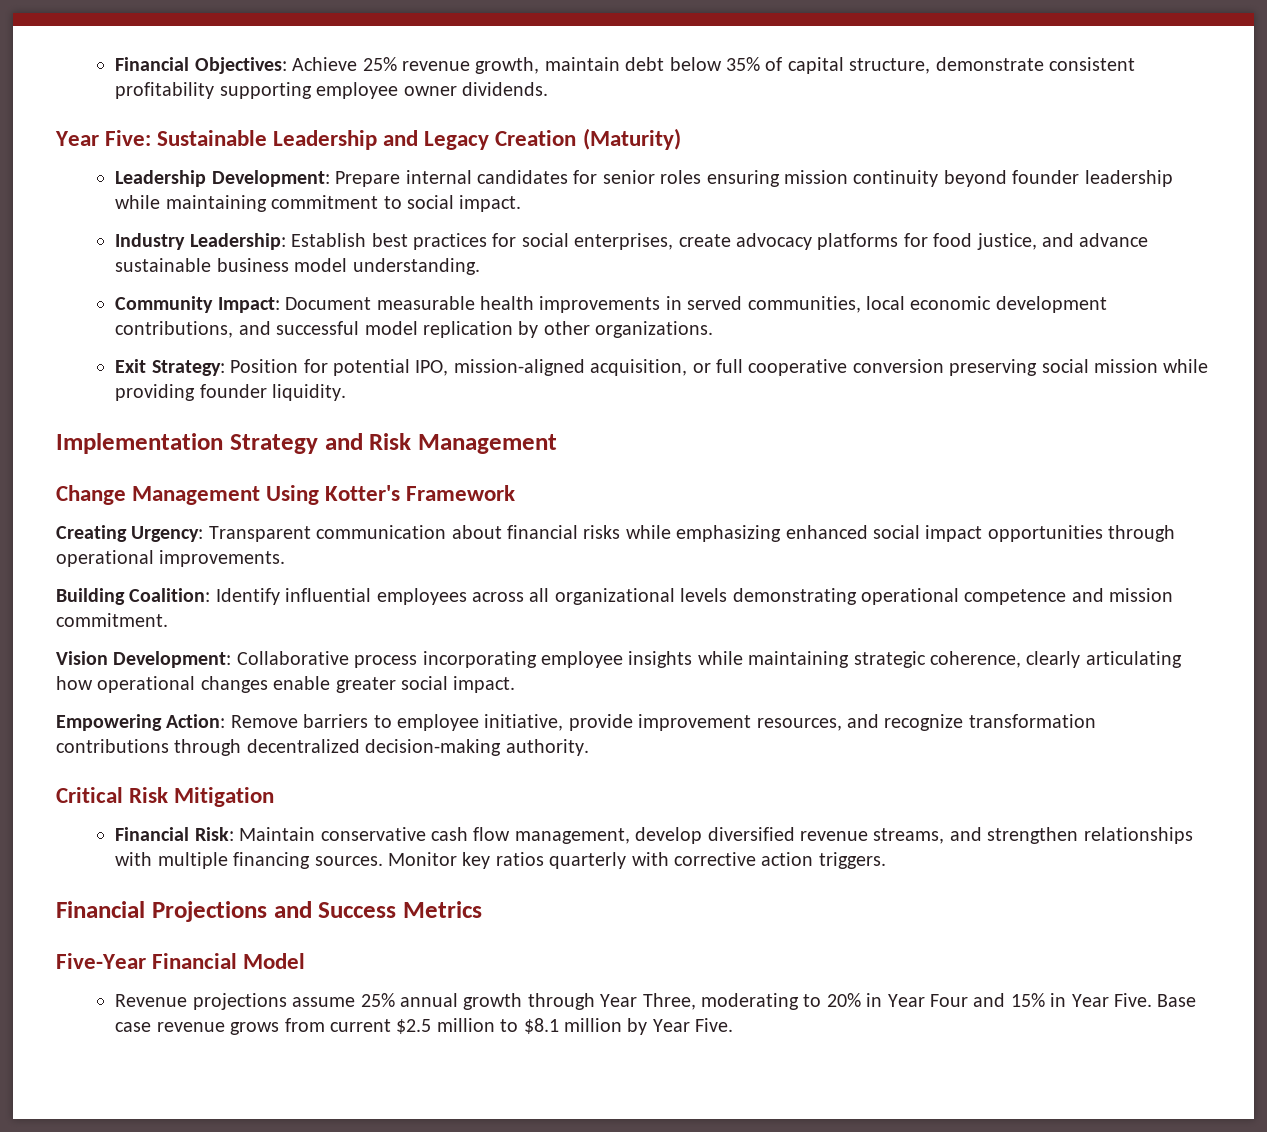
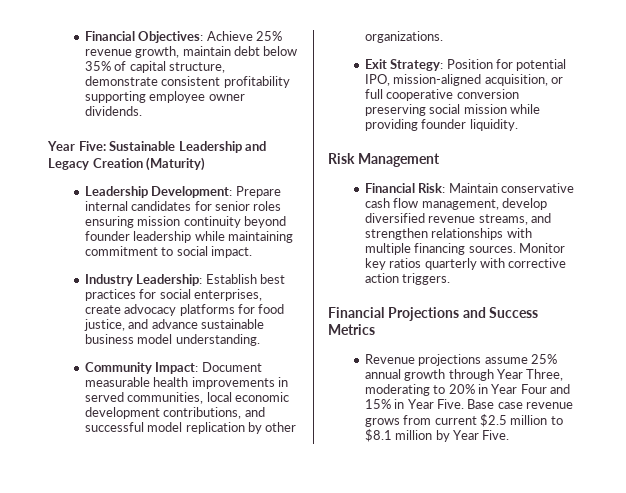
- Implementation Strategy and Risk Management
+ Risk Management
- Change Management Using Kotter's Framework
- Creating Urgency: Transparent communication about financial risks while emphasizing enhanced social impact opportunities through operational improvements.
- Building Coalition: Identify influential employees across all organizational levels demonstrating operational competence and mission commitment.
- Vision Development: Collaborative process incorporating employee insights while maintaining strategic coherence, clearly articulating how operational changes enable greater social impact.
- Empowering Action: Remove barriers to employee initiative, provide improvement resources, and recognize transformation contributions through decentralized decision-making authority.
- Critical Risk Mitigation
- Five-Year Financial Model

